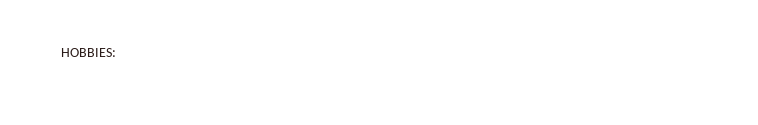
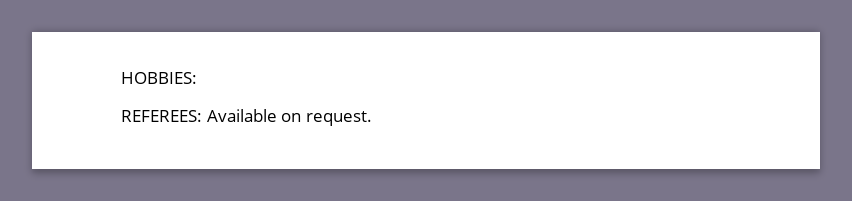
+ REFEREES: Available on request.

